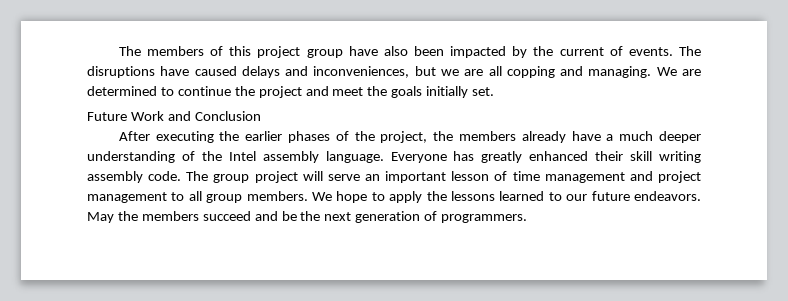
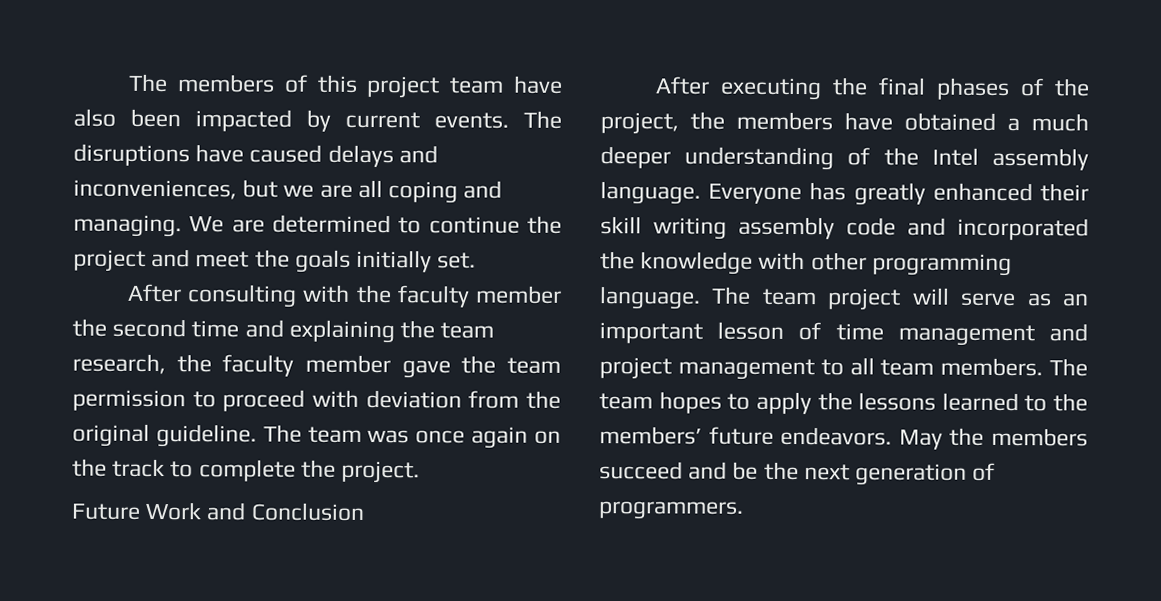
- The members of this project group have also been impacted by the current of events.
+ The members of this project team have also been impacted by current events.
- The disruptions have caused delays and inconveniences, but we are all copping and managing.
+ The disruptions have caused delays and inconveniences, but we are all coping and managing.
+ After consulting with the faculty member the second time and explaining the team research, the faculty member gave the team permission to proceed with deviation from the original guideline. The team was once again on the track to complete the project.
- After executing the earlier phases of the project, the members already have a much deeper understanding of the Intel assembly language.
+ After executing the final phases of the project, the members have obtained a much deeper understanding of the Intel assembly language.
- Everyone has greatly enhanced their skill writing assembly code. The group project will serve an important lesson of time management and project management to all group members. We hope to apply the lessons learned to our future endeavors.
+ Everyone has greatly enhanced their skill writing assembly code and incorporated the knowledge with other programming language. The team project will serve as an important lesson of time management and project management to all team members. The team hopes to apply the lessons learned to the members’ future endeavors.

